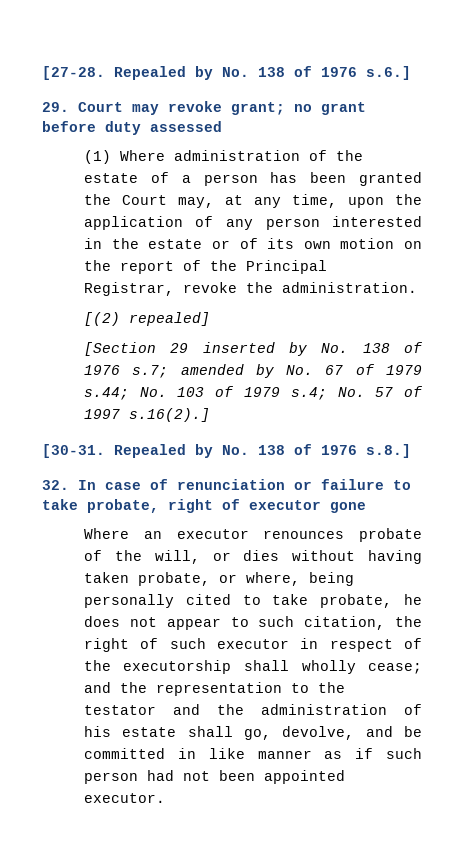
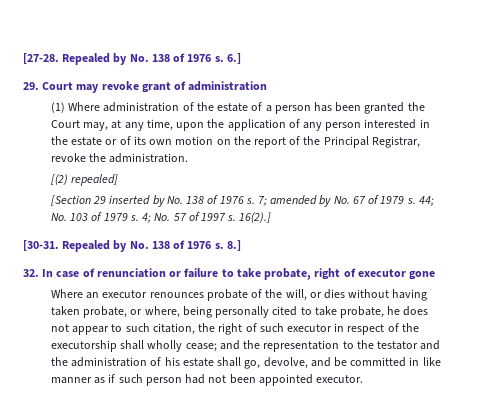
- Repealed by No. 138 of 1976 s.6.]
+ Repealed by No. 138 of 1976 s. 6.]
- 29. Court may revoke grant; no grant before duty assessed
+ 29. Court may revoke grant of administration
- [Section 29 inserted by No. 138 of 1976 s.7; amended by No. 67 of 1979 s.44; No. 103 of 1979 s.4; No. 57 of 1997 s.16(2).]
+ [Section 29 inserted by No. 138 of 1976 s. 7; amended by No. 67 of 1979 s. 44; No. 103 of 1979 s. 4; No. 57 of 1997 s. 16(2).]
- Repealed by No. 138 of 1976 s.8.]
+ Repealed by No. 138 of 1976 s. 8.]

